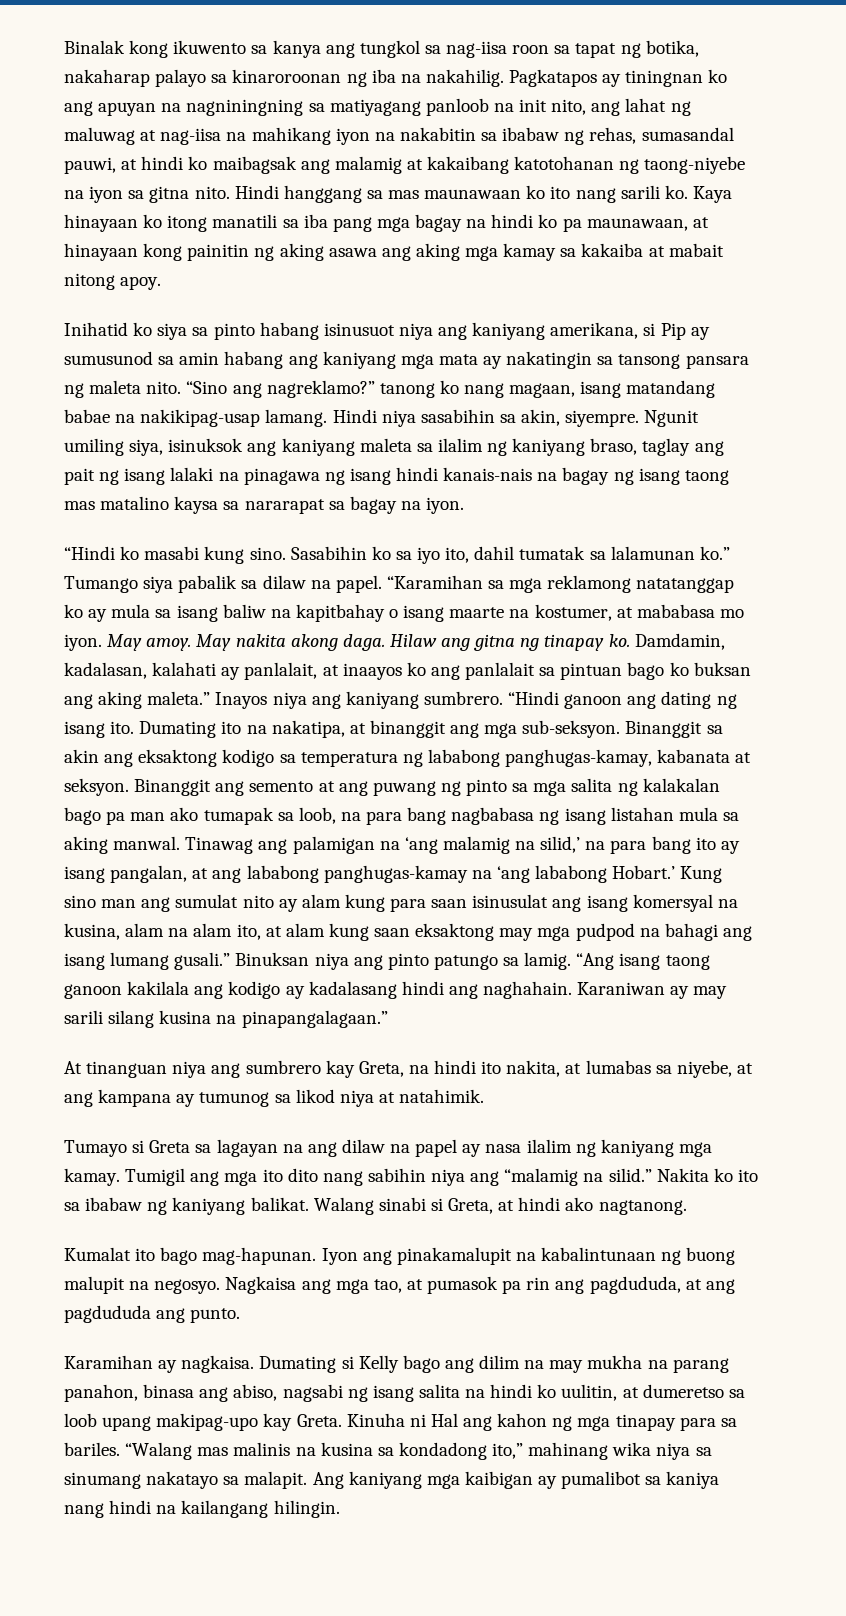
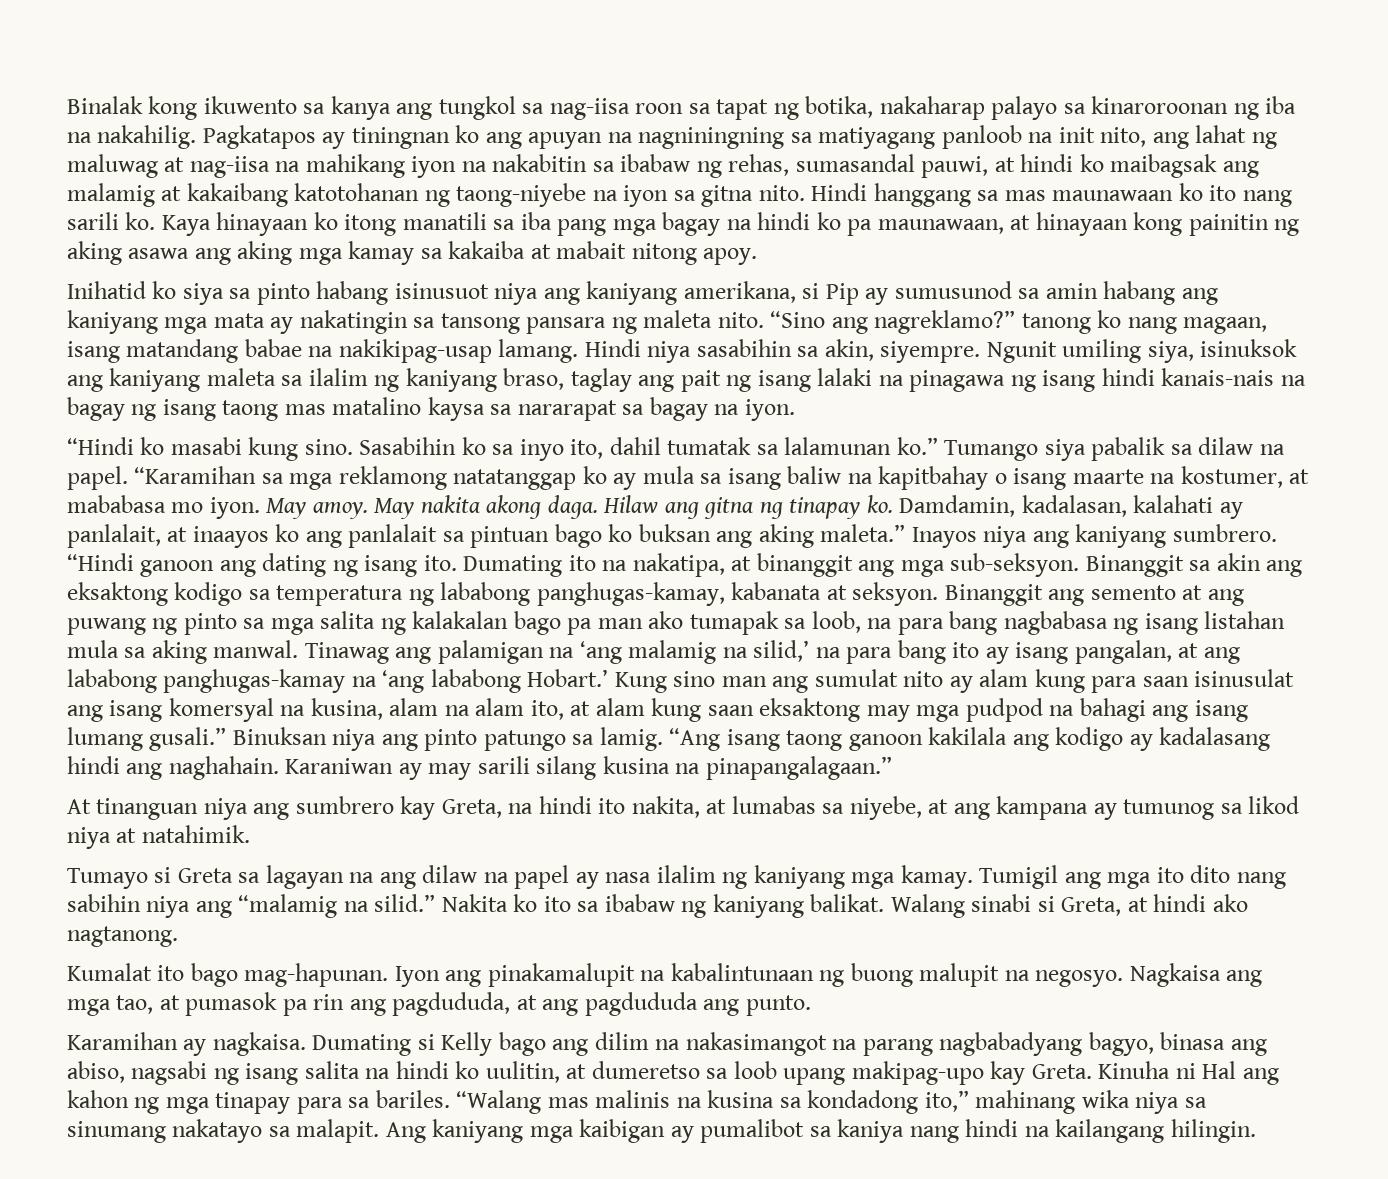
- Sasabihin ko sa iyo ito, dahil tumatak sa lalamunan ko.”
+ Sasabihin ko sa inyo ito, dahil tumatak sa lalamunan ko.”
- Dumating si Kelly bago ang dilim na may mukha na parang panahon, binasa ang abiso, nagsabi ng isang salita na hindi ko uulitin, at dumeretso sa loob upang makipag-upo kay Greta.
+ Dumating si Kelly bago ang dilim na nakasimangot na parang nagbabadyang bagyo, binasa ang abiso, nagsabi ng isang salita na hindi ko uulitin, at dumeretso sa loob upang makipag-upo kay Greta.

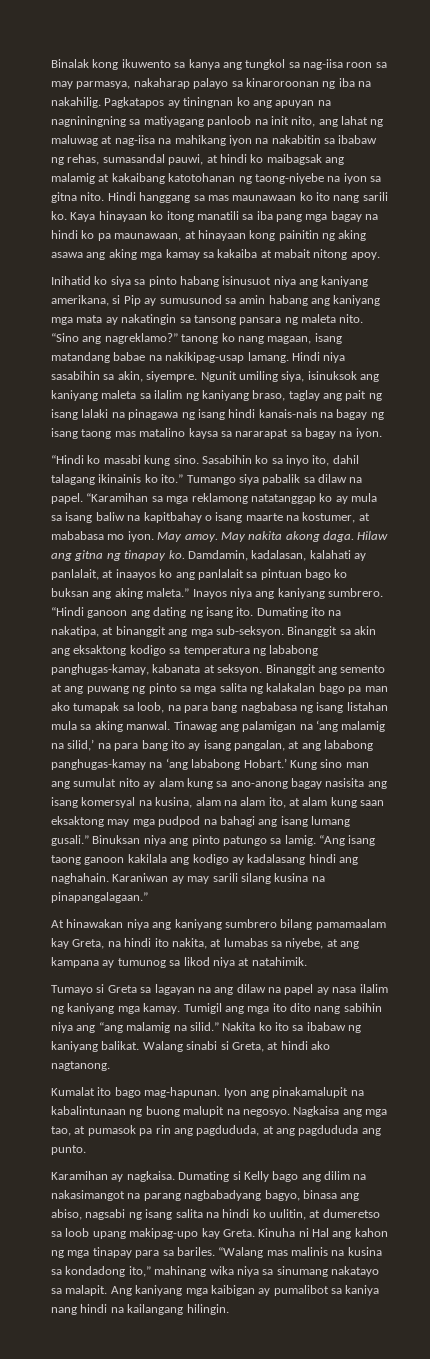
- Binalak kong ikuwento sa kanya ang tungkol sa nag-iisa roon sa tapat ng botika, nakaharap palayo sa kinaroroonan ng iba na nakahilig.
+ Binalak kong ikuwento sa kanya ang tungkol sa nag-iisa roon sa may parmasya, nakaharap palayo sa kinaroroonan ng iba na nakahilig.
- Sasabihin ko sa inyo ito, dahil tumatak sa lalamunan ko.”
+ Sasabihin ko sa inyo ito, dahil talagang ikinainis ko ito.”
- Kung sino man ang sumulat nito ay alam kung para saan isinusulat ang isang komersyal na kusina, alam na alam ito, at alam kung saan eksaktong may mga pudpod na bahagi ang isang lumang gusali.”
+ Kung sino man ang sumulat nito ay alam kung sa ano-anong bagay nasisita ang isang komersyal na kusina, alam na alam ito, at alam kung saan eksaktong may mga pudpod na bahagi ang isang lumang gusali.”
- At tinanguan niya ang sumbrero kay Greta, na hindi ito nakita, at lumabas sa niyebe, at ang kampana ay tumunog sa likod niya at natahimik.
+ At hinawakan niya ang kaniyang sumbrero bilang pamamaalam kay Greta, na hindi ito nakita, at lumabas sa niyebe, at ang kampana ay tumunog sa likod niya at natahimik.
- Tumigil ang mga ito dito nang sabihin niya ang “malamig na silid.”
+ Tumigil ang mga ito dito nang sabihin niya ang “ang malamig na silid.”

